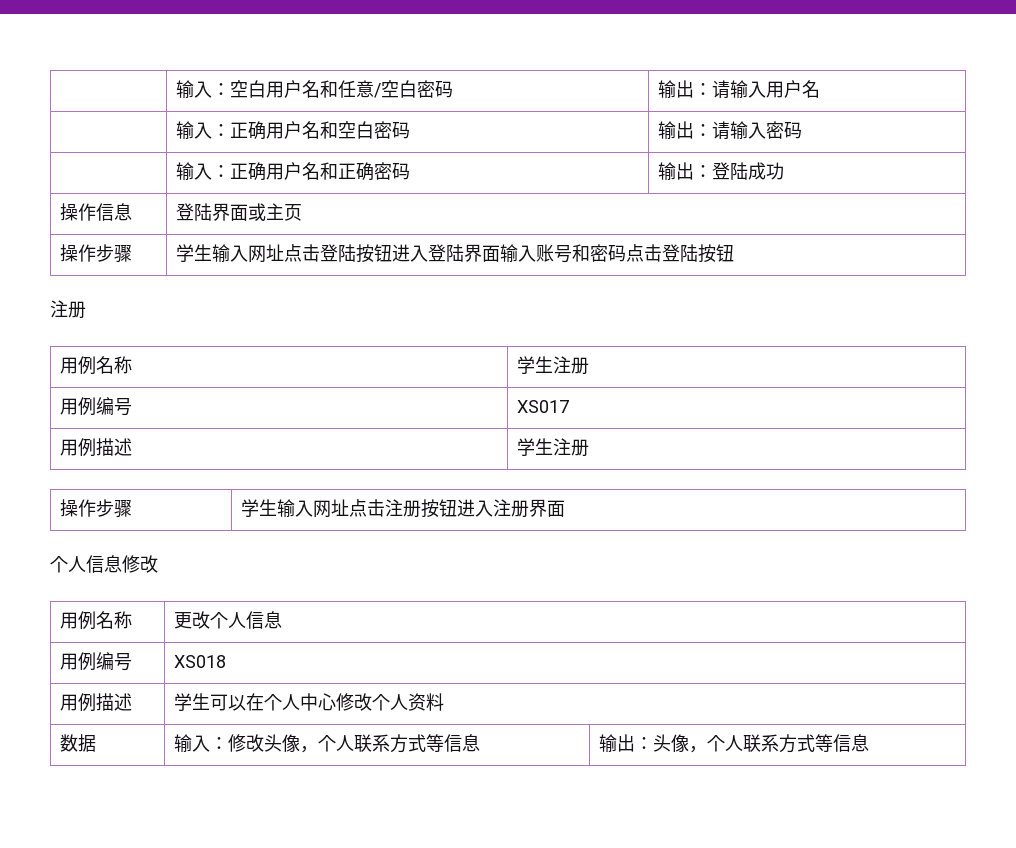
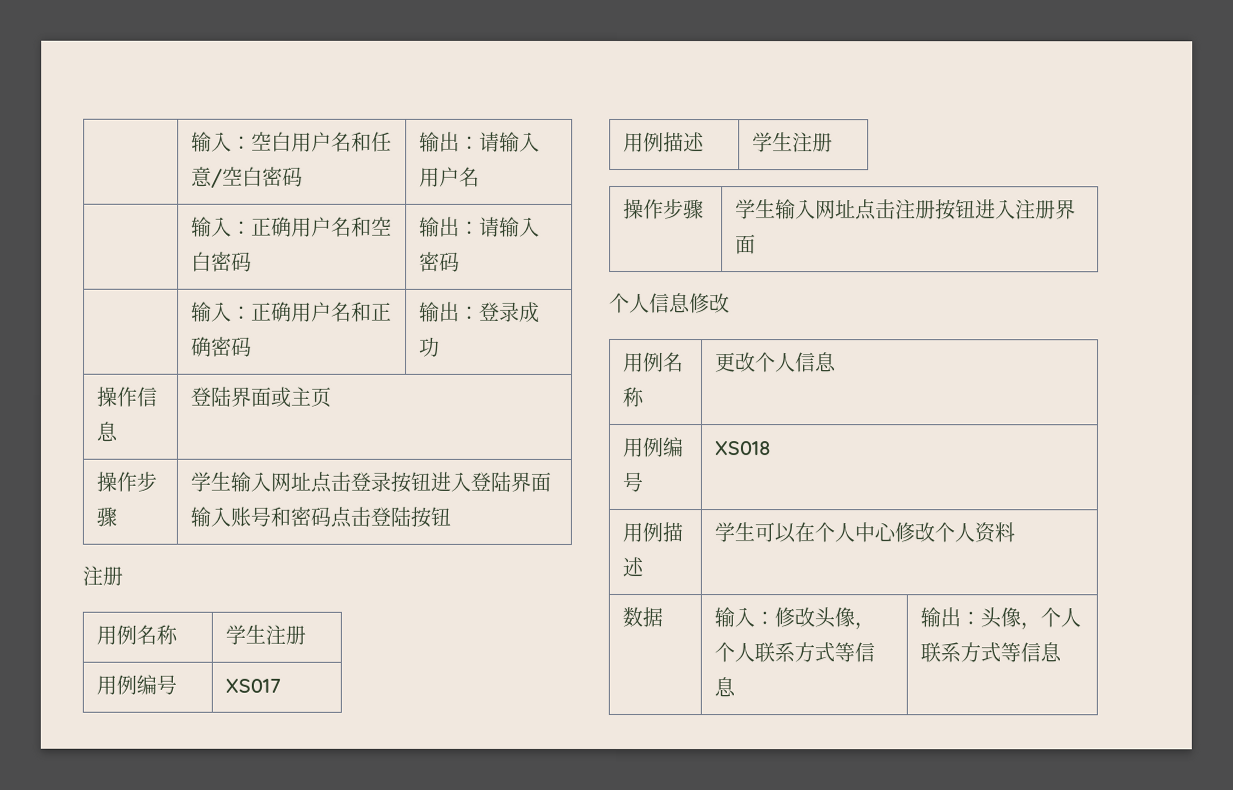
- | 输入：正确用户名和正确密码 | 输出：登陆成功
+ | 输入：正确用户名和正确密码 | 输出：登录成功
- 操作步骤 | 学生输入网址点击登陆按钮进入登陆界面输入账号和密码点击登陆按钮
+ 操作步骤 | 学生输入网址点击登录按钮进入登陆界面输入账号和密码点击登陆按钮

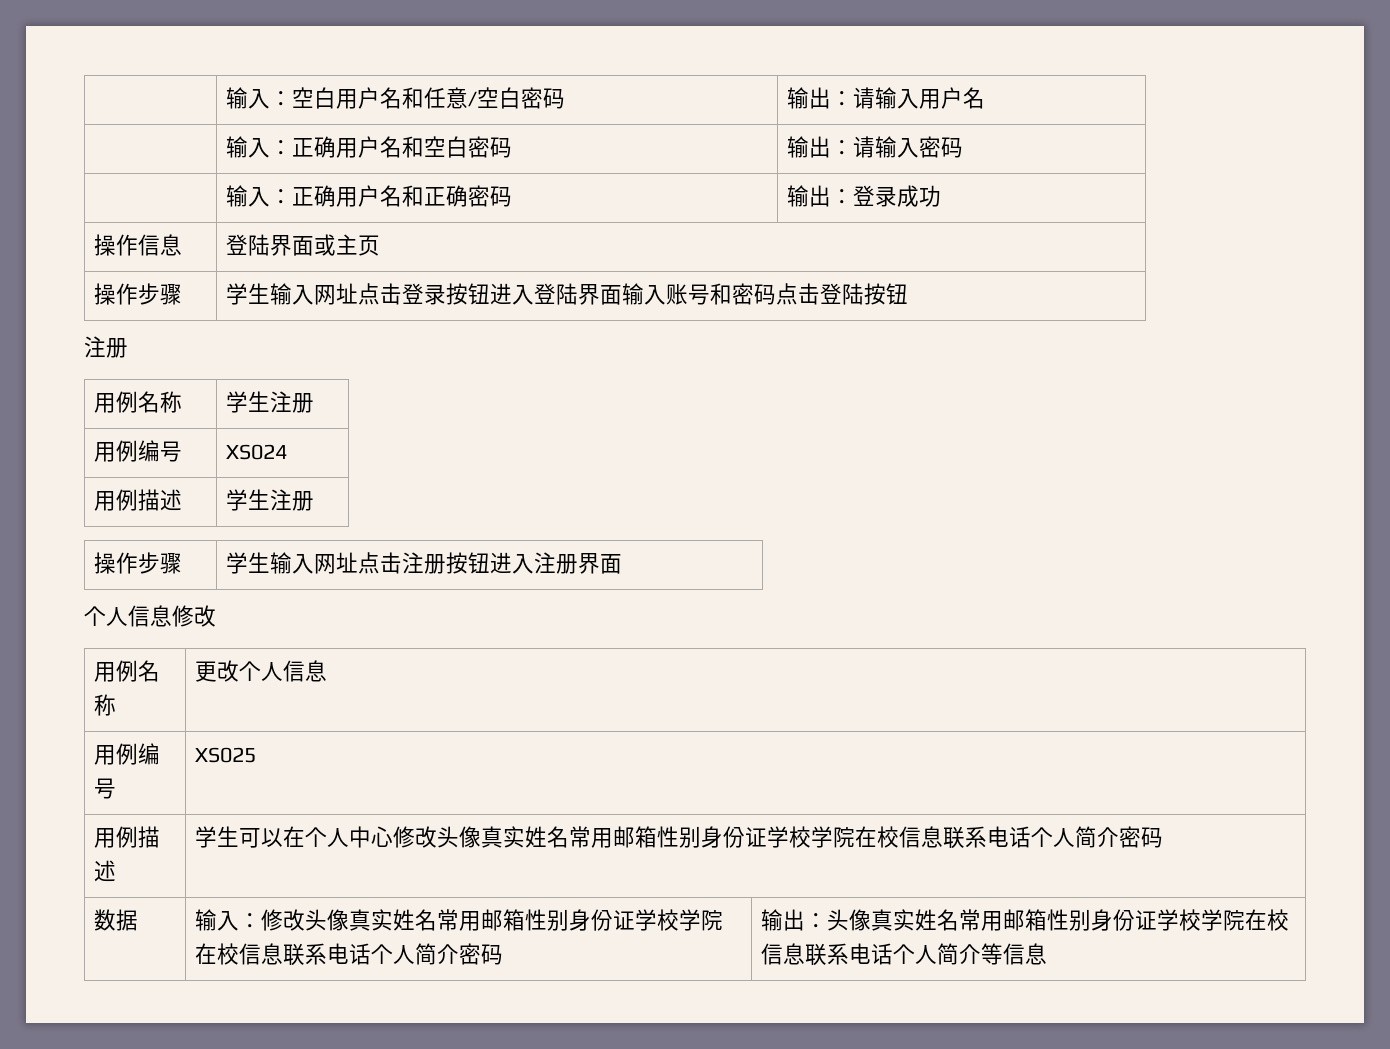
- 用例编号 | XS017
+ 用例编号 | XS024
- 用例编号 | XS018
+ 用例编号 | XS025
- 用例描述 | 学生可以在个人中心修改个人资料
+ 用例描述 | 学生可以在个人中心修改头像真实姓名常用邮箱性别身份证学校学院在校信息联系电话个人简介密码
- 数据 | 输入：修改头像，个人联系方式等信息 | 输出：头像，个人联系方式等信息
+ 数据 | 输入：修改头像真实姓名常用邮箱性别身份证学校学院在校信息联系电话个人简介密码 | 输出：头像真实姓名常用邮箱性别身份证学校学院在校信息联系电话个人简介等信息

